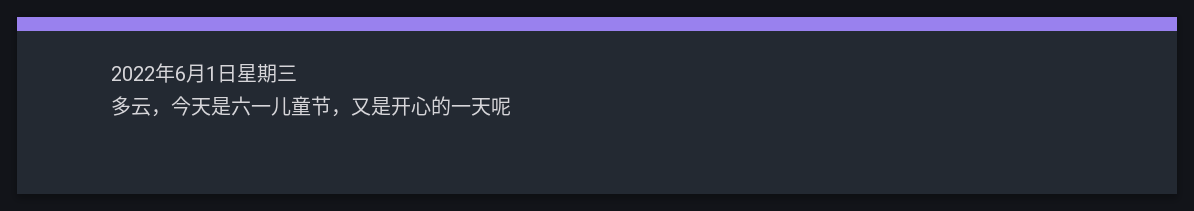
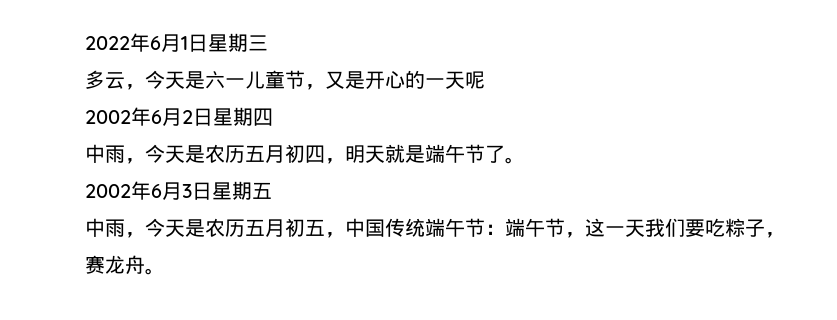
+ 2002年6月2日星期四
+ 中雨，今天是农历五月初四，明天就是端午节了。
+ 2002年6月3日星期五
+ 中雨，今天是农历五月初五，中国传统端午节：端午节，这一天我们要吃粽子，赛龙舟。

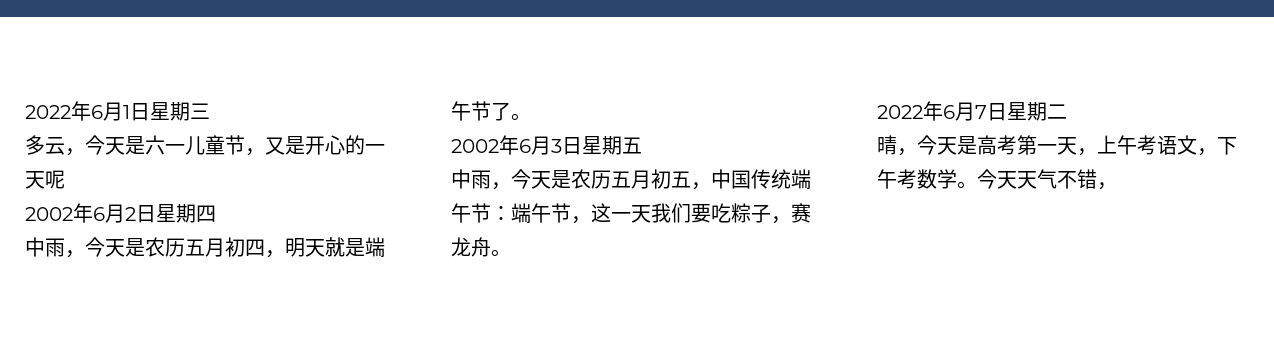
+ 2022年6月7日星期二
+ 晴，今天是高考第一天，上午考语文，下午考数学。今天天气不错，

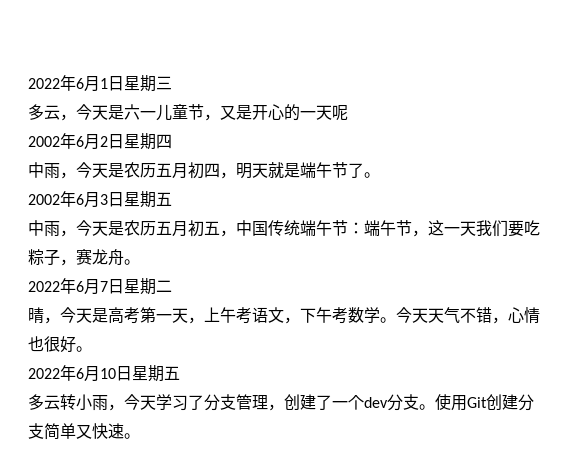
- 今天天气不错，
+ 今天天气不错，心情也很好。
+ 2022年6月10日星期五
+ 多云转小雨，今天学习了分支管理，创建了一个dev分支。使用Git创建分支简单又快速。

